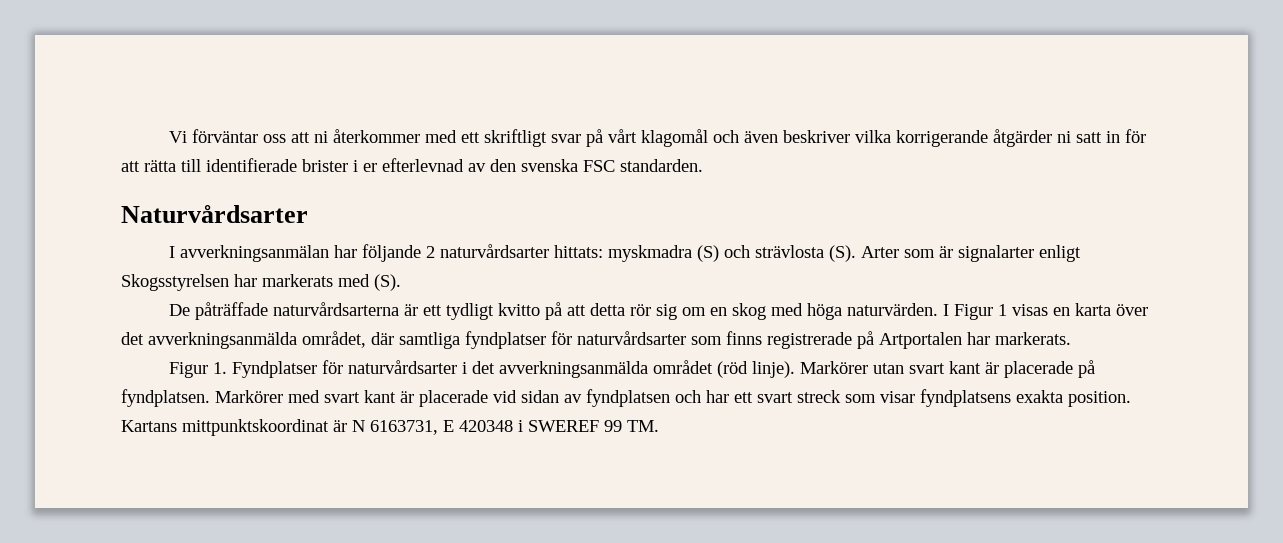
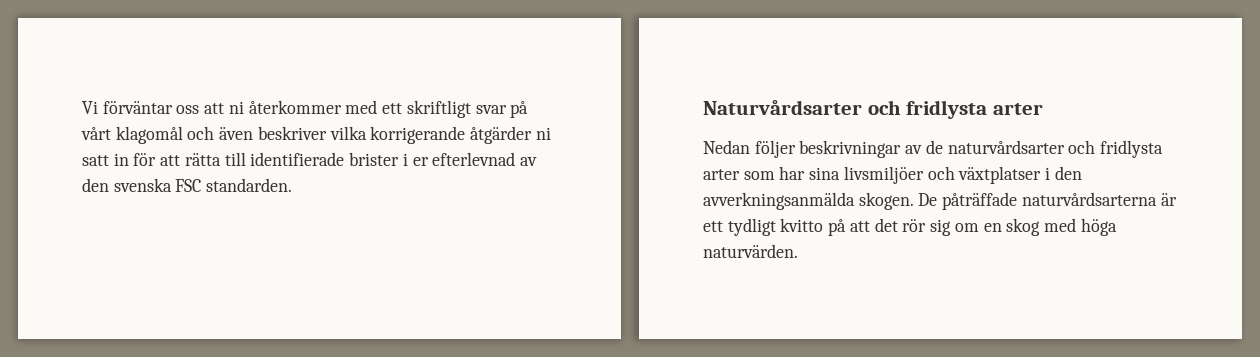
- Naturvårdsarter
- I avverkningsanmälan har följande 2 naturvårdsarter hittats: myskmadra (S) och strävlosta (S). Arter som är signalarter enligt Skogsstyrelsen har markerats med (S).
- De påträffade naturvårdsarterna är ett tydligt kvitto på att detta rör sig om en skog med höga naturvärden. I Figur 1 visas en karta över det avverkningsanmälda området, där samtliga fyndplatser för naturvårdsarter som finns registrerade på Artportalen har markerats.
- Figur 1. Fyndplatser för naturvårdsarter i det avverkningsanmälda området (röd linje). Markörer utan svart kant är placerade på fyndplatsen. Markörer med svart kant är placerade vid sidan av fyndplatsen och har ett svart streck som visar fyndplatsens exakta position. Kartans mittpunktskoordinat är N 6163731, E 420348 i SWEREF 99 TM.
+ Naturvårdsarter och fridlysta arter
+ Nedan följer beskrivningar av de naturvårdsarter och fridlysta arter som har sina livsmiljöer och växtplatser i den avverkningsanmälda skogen. De påträffade naturvårdsarterna är ett tydligt kvitto på att det rör sig om en skog med höga naturvärden.

